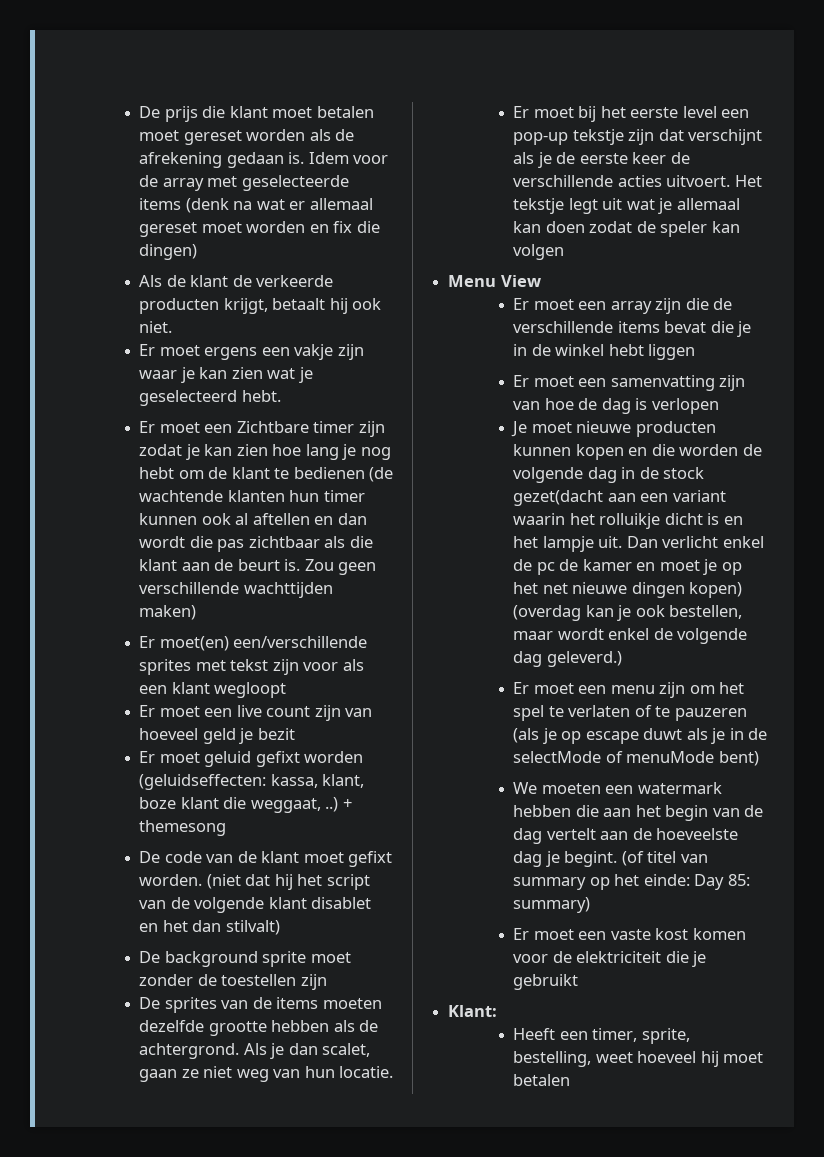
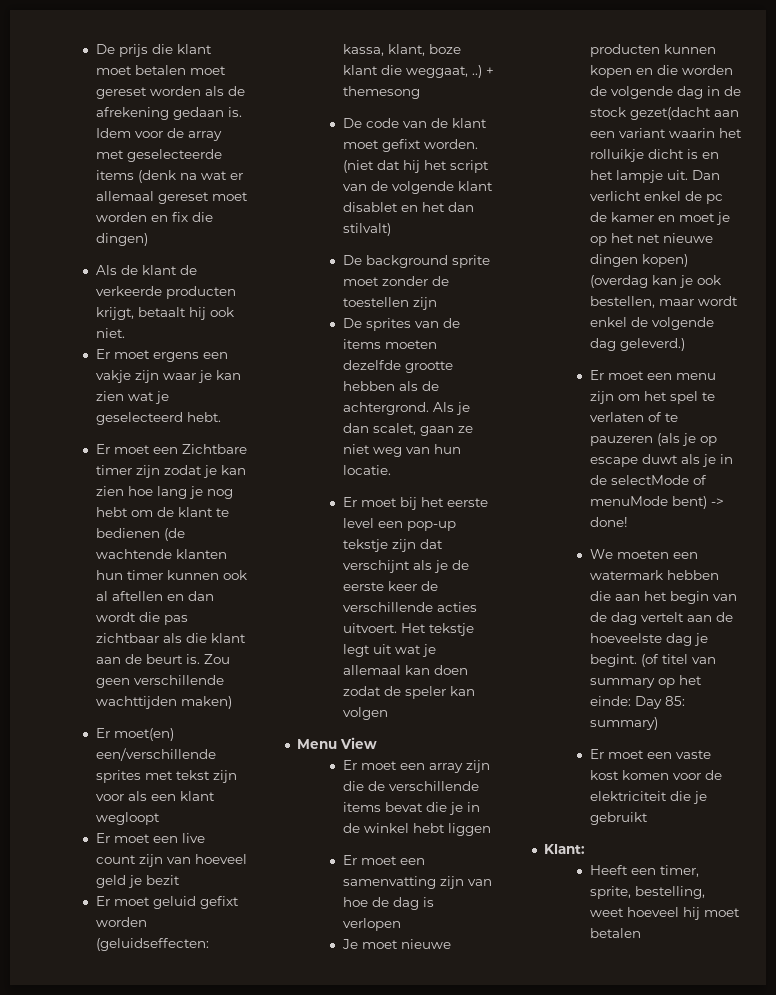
- Er moet een menu zijn om het spel te verlaten of te pauzeren (als je op escape duwt als je in de selectMode of menuMode bent)
+ Er moet een menu zijn om het spel te verlaten of te pauzeren (als je op escape duwt als je in de selectMode of menuMode bent) -> done!

